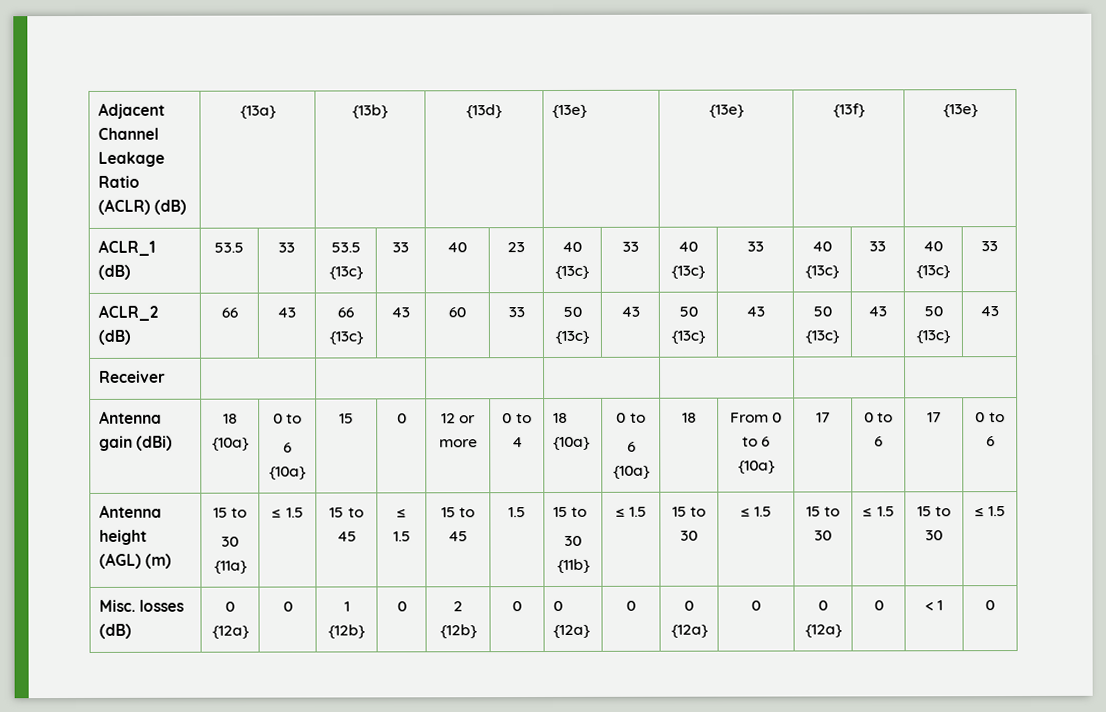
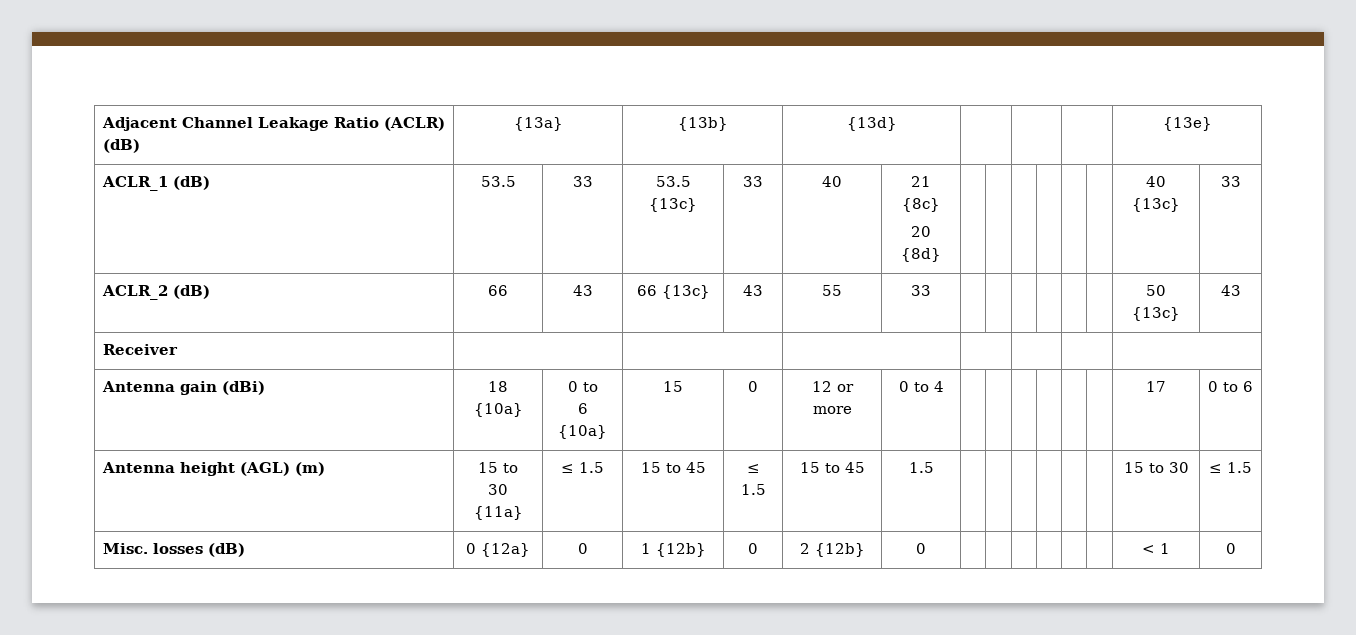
- Adjacent Channel Leakage Ratio (ACLR) (dB) | {13a} | {13b} | {13d} | {13e} | {13e} | {13f} | {13e}
+ Adjacent Channel Leakage Ratio (ACLR) (dB) | {13a} | {13b} | {13d} | | | | {13e}
- ACLR_1 (dB) | 53.5 | 33 | 53.5 {13c} | 33 | 40 | 23 | 40 {13c} | 33 | 40 {13c} | 33 | 40 {13c} | 33 | 40 {13c} | 33
+ ACLR_1 (dB) | 53.5 | 33 | 53.5 {13c} | 33 | 40 | 21 {8c}
+ 20 {8d} | | | | | | | 40 {13c} | 33
- ACLR_2 (dB) | 66 | 43 | 66 {13c} | 43 | 60 | 33 | 50 {13c} | 43 | 50 {13c} | 43 | 50 {13c} | 43 | 50 {13c} | 43
+ ACLR_2 (dB) | 66 | 43 | 66 {13c} | 43 | 55 | 33 | | | | | | | 50 {13c} | 43
  Antenna gain (dBi) | 18 {10a} | 0 to
- 6 {10a} | 15 | 0 | 12 or more | 0 to 4 | 18 {10a} | 0 to
- 6 {10a} | 18 | From 0 to 6 {10a} | 17 | 0 to 6 | 17 | 0 to 6
+ 6 {10a} | 15 | 0 | 12 or more | 0 to 4 | | | | | | | 17 | 0 to 6
  Antenna height (AGL) (m) | 15 to
- 30 {11a} | ≤ 1.5 | 15 to 45 | ≤ 1.5 | 15 to 45 | 1.5 | 15 to
- 30 {11b} | ≤ 1.5 | 15 to 30 | ≤ 1.5 | 15 to 30 | ≤ 1.5 | 15 to 30 | ≤ 1.5
+ 30 {11a} | ≤ 1.5 | 15 to 45 | ≤ 1.5 | 15 to 45 | 1.5 | | | | | | | 15 to 30 | ≤ 1.5
- Misc. losses (dB) | 0 {12a} | 0 | 1 {12b} | 0 | 2 {12b} | 0 | 0 {12a} | 0 | 0 {12a} | 0 | 0 {12a} | 0 | < 1 | 0
+ Misc. losses (dB) | 0 {12a} | 0 | 1 {12b} | 0 | 2 {12b} | 0 | | | | | | | < 1 | 0

